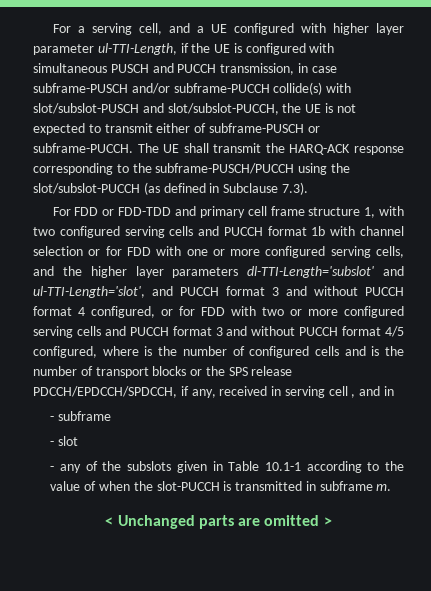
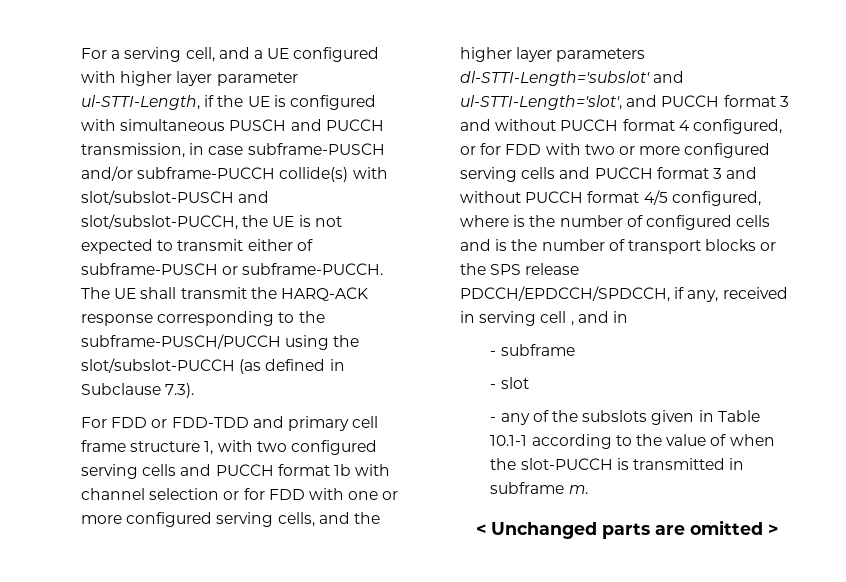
- For a serving cell, and a UE configured with higher layer parameter ul-TTI-Length, if the UE is configured with simultaneous PUSCH and PUCCH transmission, in case subframe-PUSCH and/or subframe-PUCCH collide(s) with slot/subslot-PUSCH and slot/subslot-PUCCH, the UE is not expected to transmit either of subframe-PUSCH or subframe-PUCCH.
+ For a serving cell, and a UE configured with higher layer parameter ul-STTI-Length, if the UE is configured with simultaneous PUSCH and PUCCH transmission, in case subframe-PUSCH and/or subframe-PUCCH collide(s) with slot/subslot-PUSCH and slot/subslot-PUCCH, the UE is not expected to transmit either of subframe-PUSCH or subframe-PUCCH.
- For FDD or FDD-TDD and primary cell frame structure 1, with two configured serving cells and PUCCH format 1b with channel selection or for FDD with one or more configured serving cells, and the higher layer parameters dl-TTI-Length='subslot' and ul-TTI-Length='slot', and PUCCH format 3 and without PUCCH format 4 configured, or for FDD with two or more configured serving cells and PUCCH format 3 and without PUCCH format 4/5 configured, where is the number of configured cells and is the number of transport blocks or the SPS release PDCCH/EPDCCH/SPDCCH, if any, received in serving cell , and in
+ For FDD or FDD-TDD and primary cell frame structure 1, with two configured serving cells and PUCCH format 1b with channel selection or for FDD with one or more configured serving cells, and the higher layer parameters dl-STTI-Length='subslot' and ul-STTI-Length='slot', and PUCCH format 3 and without PUCCH format 4 configured, or for FDD with two or more configured serving cells and PUCCH format 3 and without PUCCH format 4/5 configured, where is the number of configured cells and is the number of transport blocks or the SPS release PDCCH/EPDCCH/SPDCCH, if any, received in serving cell , and in

